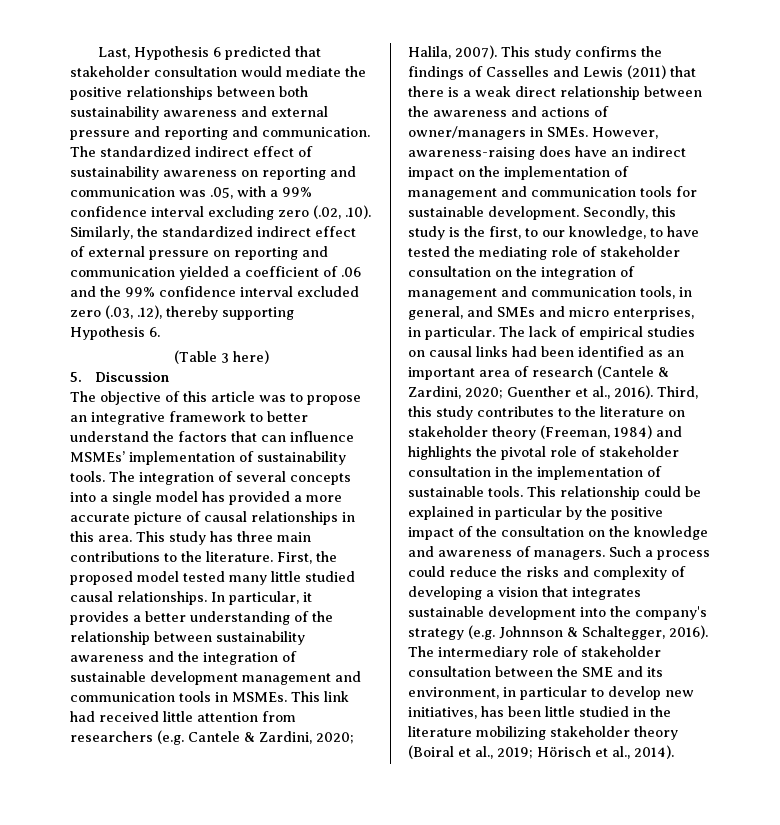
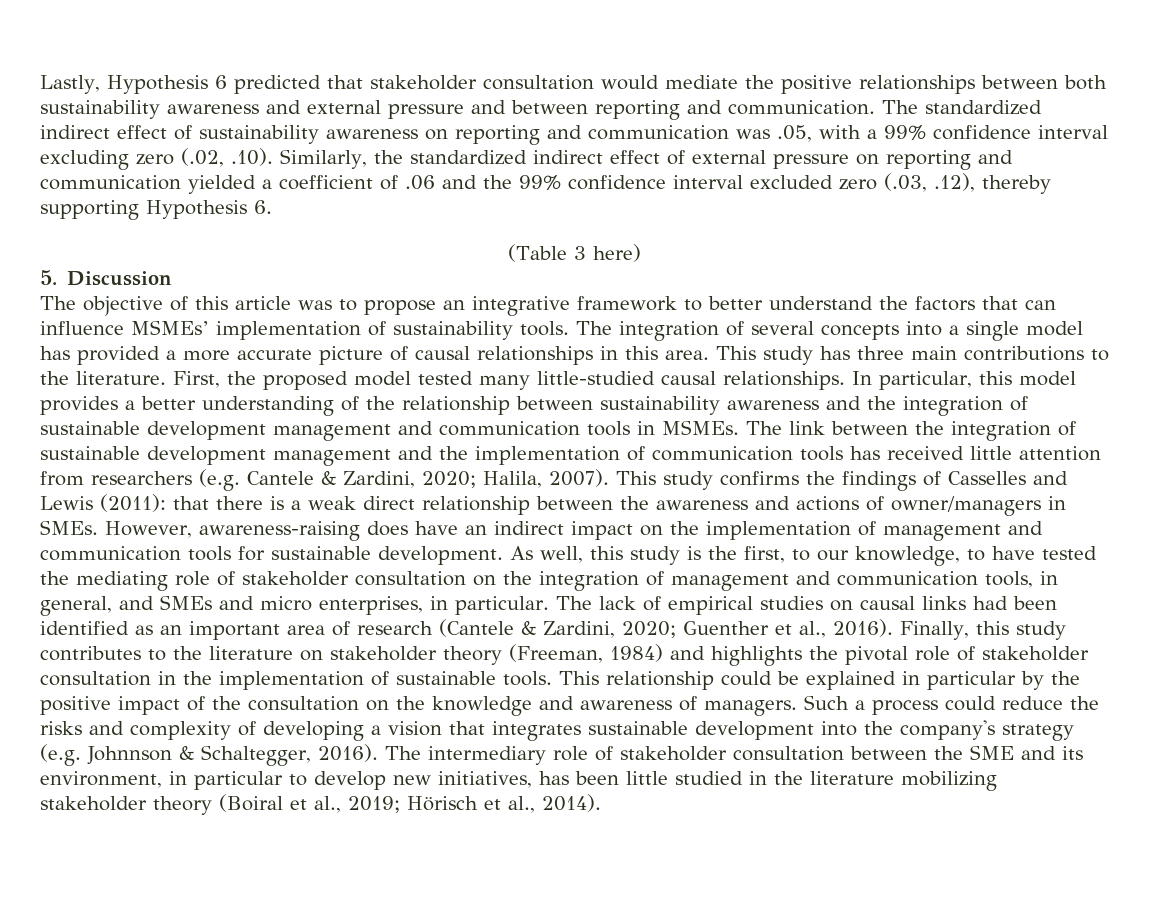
- Last, Hypothesis 6 predicted that stakeholder consultation would mediate the positive relationships between both sustainability awareness and external pressure and reporting and communication.
+ Lastly, Hypothesis 6 predicted that stakeholder consultation would mediate the positive relationships between both sustainability awareness and external pressure and between reporting and communication.
- First, the proposed model tested many little studied causal relationships.
+ First, the proposed model tested many little-studied causal relationships.
- In particular, it provides a better understanding of the relationship between sustainability awareness and the integration of sustainable development management and communication tools in MSMEs.
+ In particular, this model provides a better understanding of the relationship between sustainability awareness and the integration of sustainable development management and communication tools in MSMEs.
- This link had received little attention from researchers (e.g. Cantele & Zardini, 2020; Halila, 2007).
+ The link between the integration of sustainable development management and the implementation of communication tools has received little attention from researchers (e.g. Cantele & Zardini, 2020; Halila, 2007).
- This study confirms the findings of Casselles and Lewis (2011) that there is a weak direct relationship between the awareness and actions of owner/managers in SMEs.
+ This study confirms the findings of Casselles and Lewis (2011): that there is a weak direct relationship between the awareness and actions of owner/managers in SMEs.
- Secondly, this study is the first, to our knowledge, to have tested the mediating role of stakeholder consultation on the integration of management and communication tools, in general, and SMEs and micro enterprises, in particular.
+ As well, this study is the first, to our knowledge, to have tested the mediating role of stakeholder consultation on the integration of management and communication tools, in general, and SMEs and micro enterprises, in particular.
- Third, this study contributes to the literature on stakeholder theory (Freeman, 1984) and highlights the pivotal role of stakeholder consultation in the implementation of sustainable tools.
+ Finally, this study contributes to the literature on stakeholder theory (Freeman, 1984) and highlights the pivotal role of stakeholder consultation in the implementation of sustainable tools.

